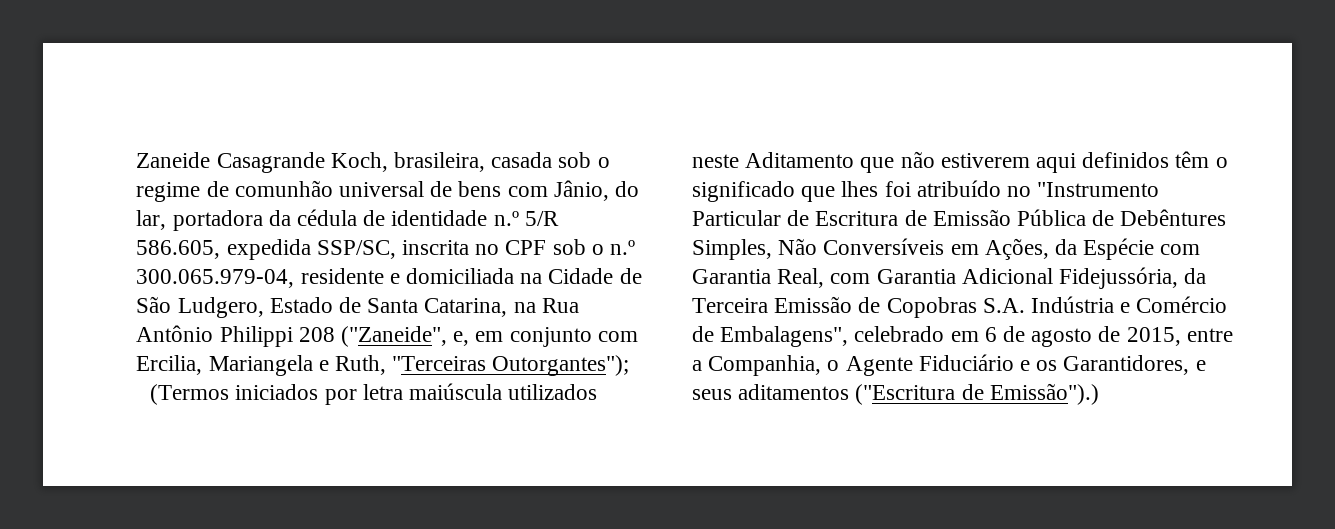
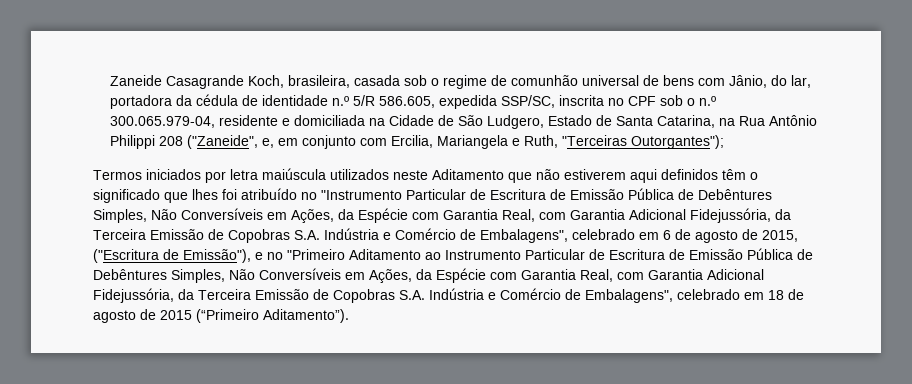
- (Termos iniciados por letra maiúscula utilizados neste Aditamento que não estiverem aqui definidos têm o significado que lhes foi atribuído no "Instrumento Particular de Escritura de Emissão Pública de Debêntures Simples, Não Conversíveis em Ações, da Espécie com Garantia Real, com Garantia Adicional Fidejussória, da Terceira Emissão de Copobras S.A. Indústria e Comércio de Embalagens", celebrado em 6 de agosto de 2015, entre a Companhia, o Agente Fiduciário e os Garantidores, e seus aditamentos ("Escritura de Emissão").)
+ Termos iniciados por letra maiúscula utilizados neste Aditamento que não estiverem aqui definidos têm o significado que lhes foi atribuído no "Instrumento Particular de Escritura de Emissão Pública de Debêntures Simples, Não Conversíveis em Ações, da Espécie com Garantia Real, com Garantia Adicional Fidejussória, da Terceira Emissão de Copobras S.A. Indústria e Comércio de Embalagens", celebrado em 6 de agosto de 2015, ("Escritura de Emissão"), e no "Primeiro Aditamento ao Instrumento Particular de Escritura de Emissão Pública de Debêntures Simples, Não Conversíveis em Ações, da Espécie com Garantia Real, com Garantia Adicional Fidejussória, da Terceira Emissão de Copobras S.A. Indústria e Comércio de Embalagens", celebrado em 18 de agosto de 2015 (“Primeiro Aditamento”).

